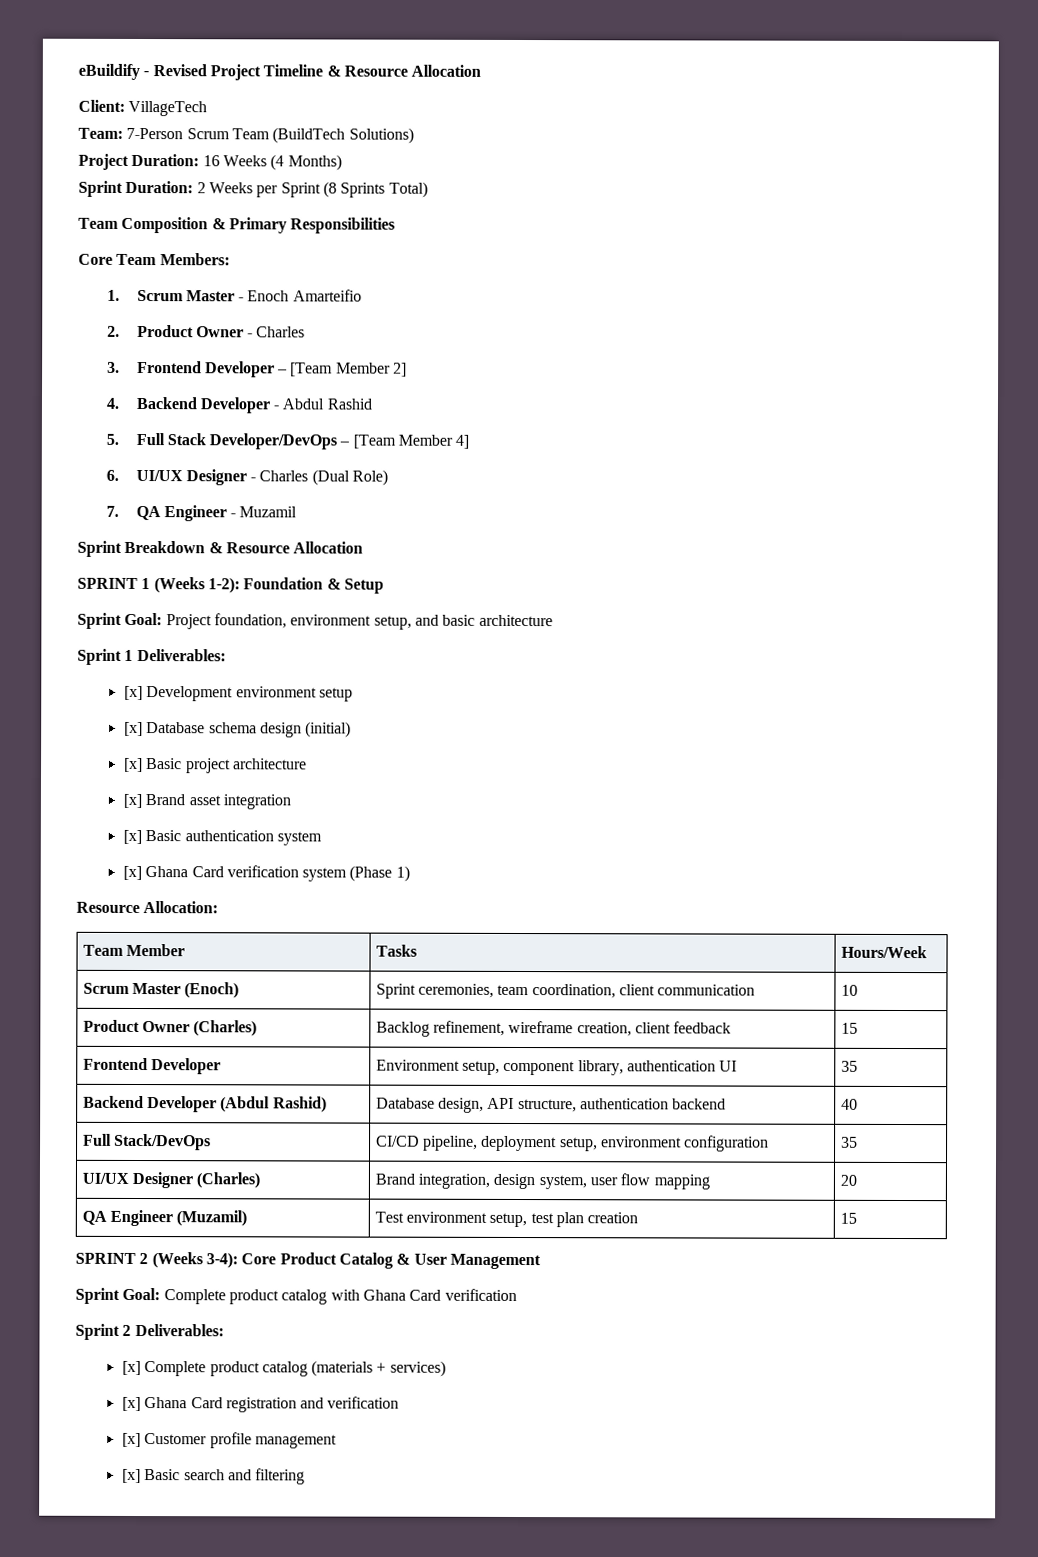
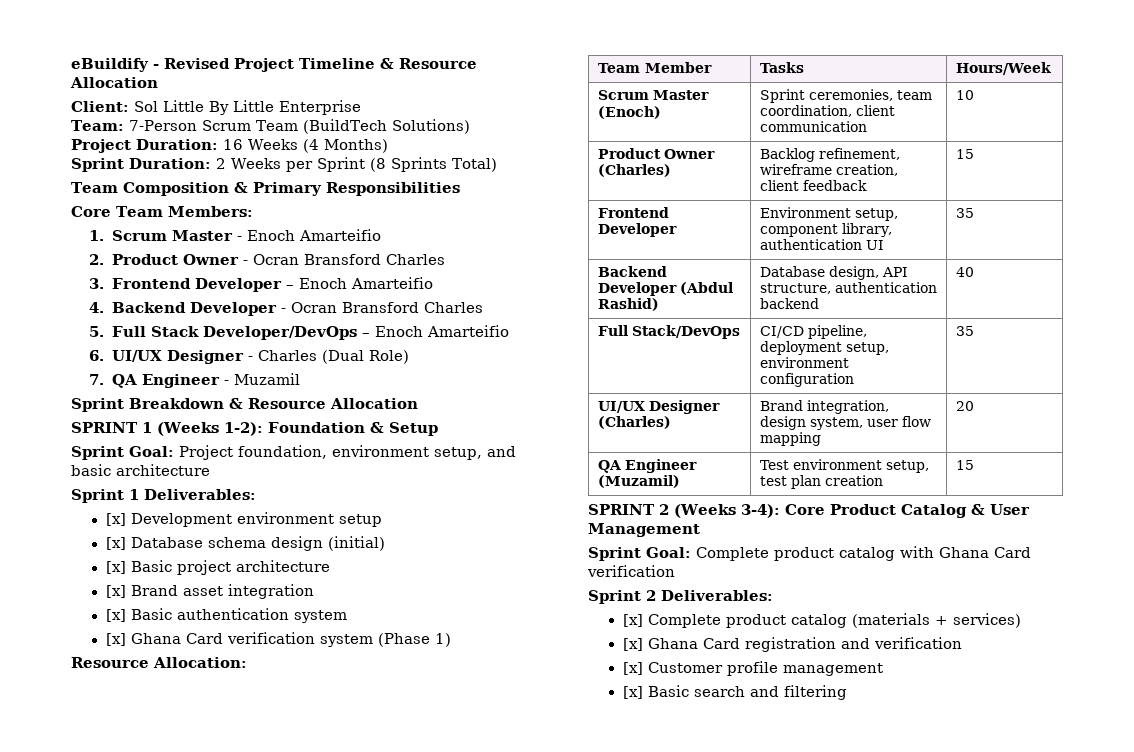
- Client: VillageTech
+ Client: Sol Little By Little Enterprise
- 2. Product Owner - Charles
+ 2. Product Owner - Ocran Bransford Charles
- 3. Frontend Developer – [Team Member 2]
+ 3. Frontend Developer – Enoch Amarteifio
- 4. Backend Developer - Abdul Rashid
+ 4. Backend Developer - Ocran Bransford Charles
- 5. Full Stack Developer/DevOps – [Team Member 4]
+ 5. Full Stack Developer/DevOps – Enoch Amarteifio

